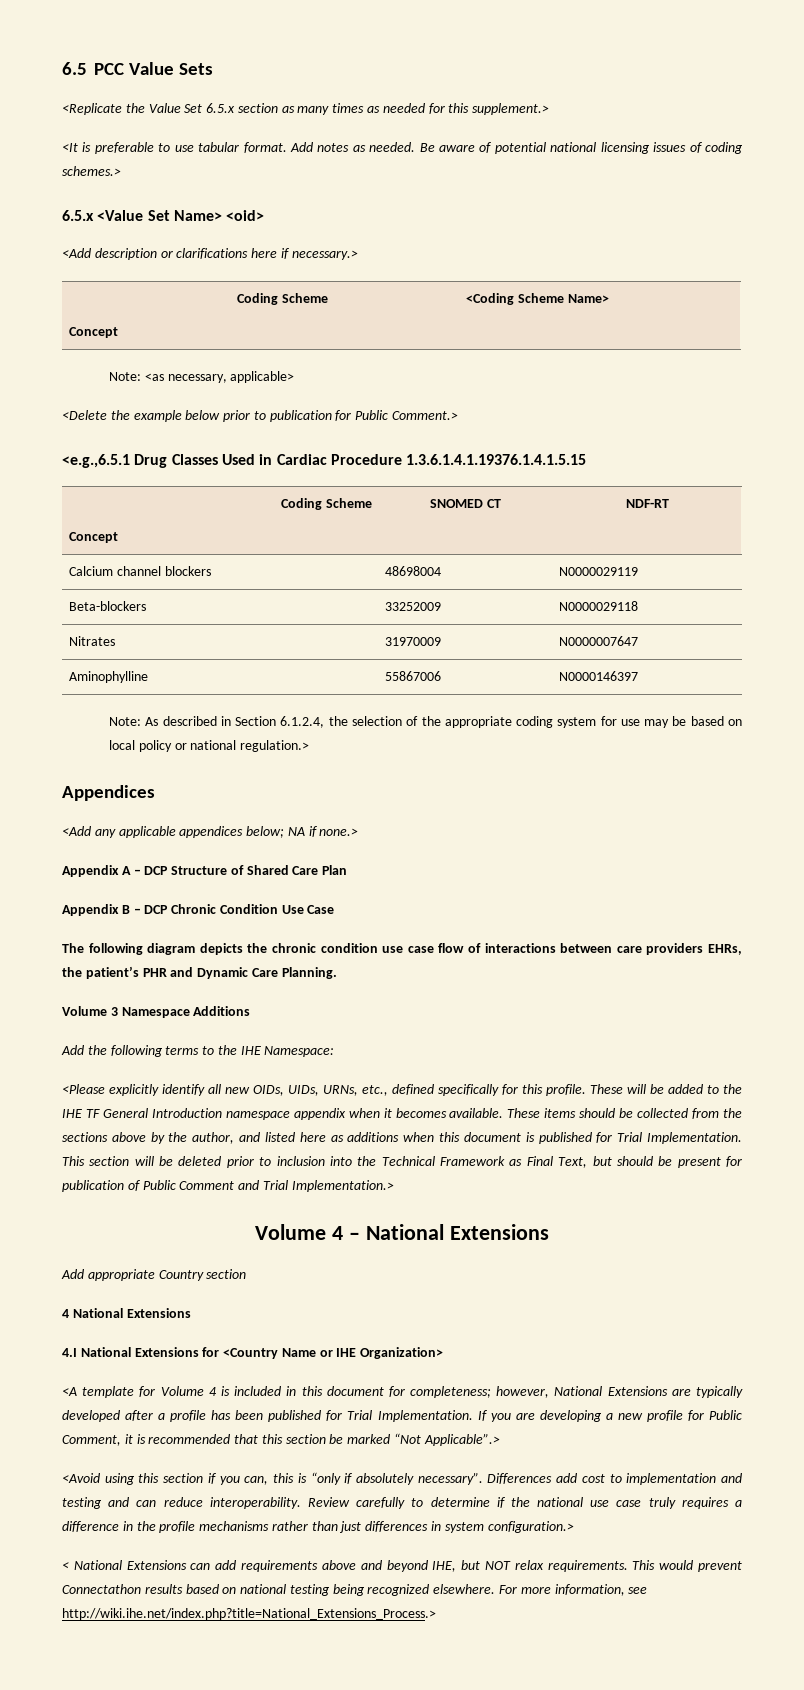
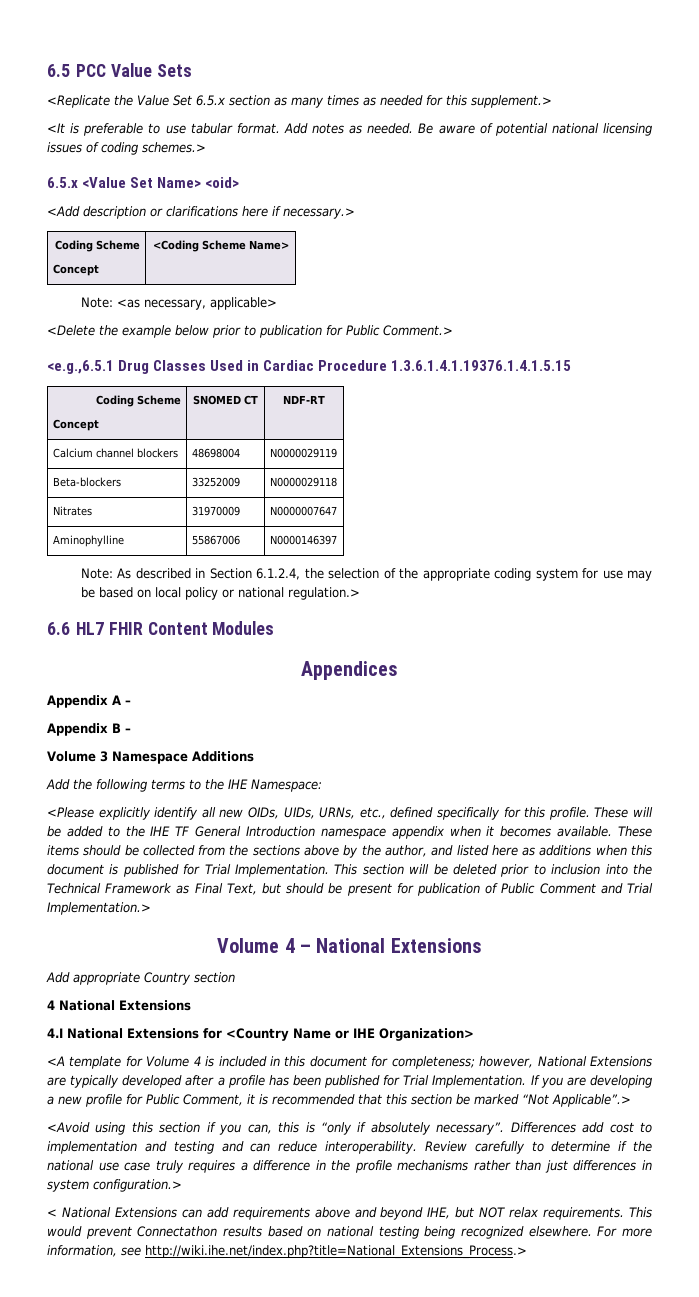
+ 6.6 HL7 FHIR Content Modules
  Appendices
- <Add any applicable appendices below; NA if none.>
- Appendix A – DCP Structure of Shared Care Plan
- Appendix B – DCP Chronic Condition Use Case
- The following diagram depicts the chronic condition use case flow of interactions between care providers EHRs, the patient’s PHR and Dynamic Care Planning.
+ Appendix A –
+ Appendix B –

